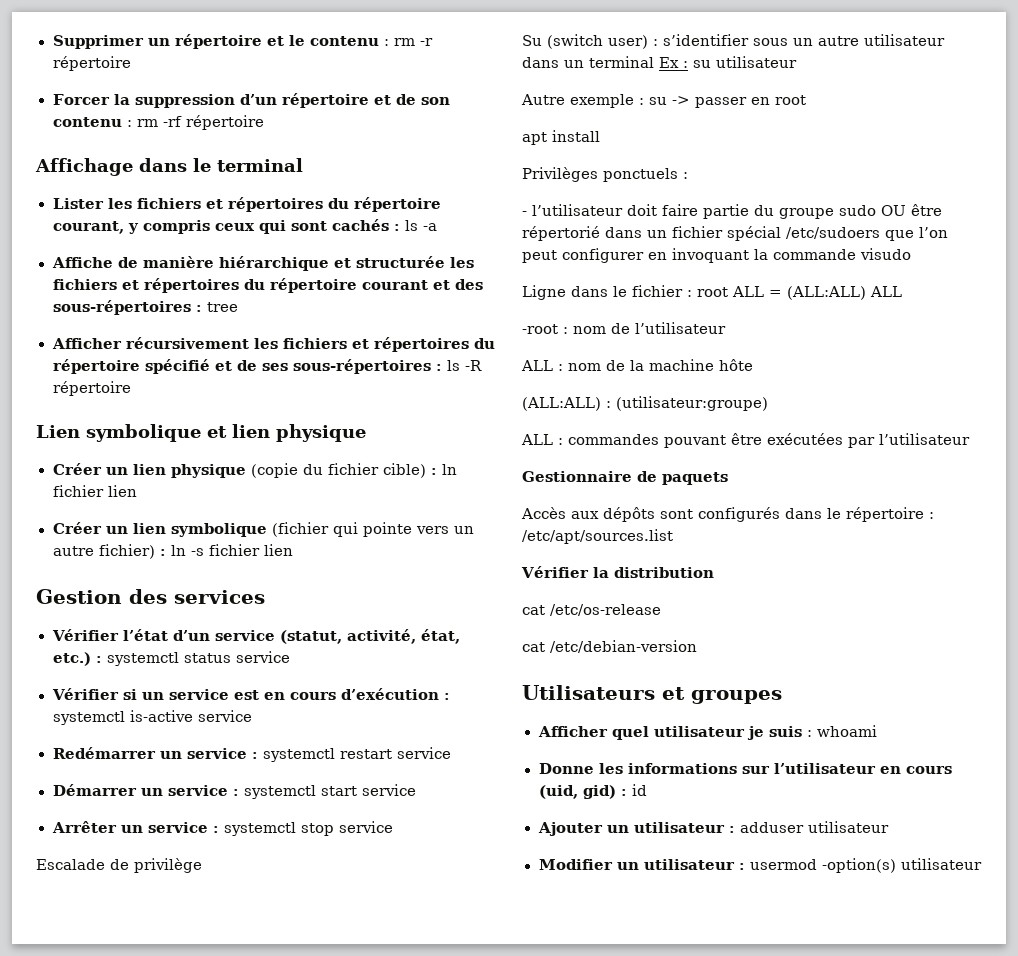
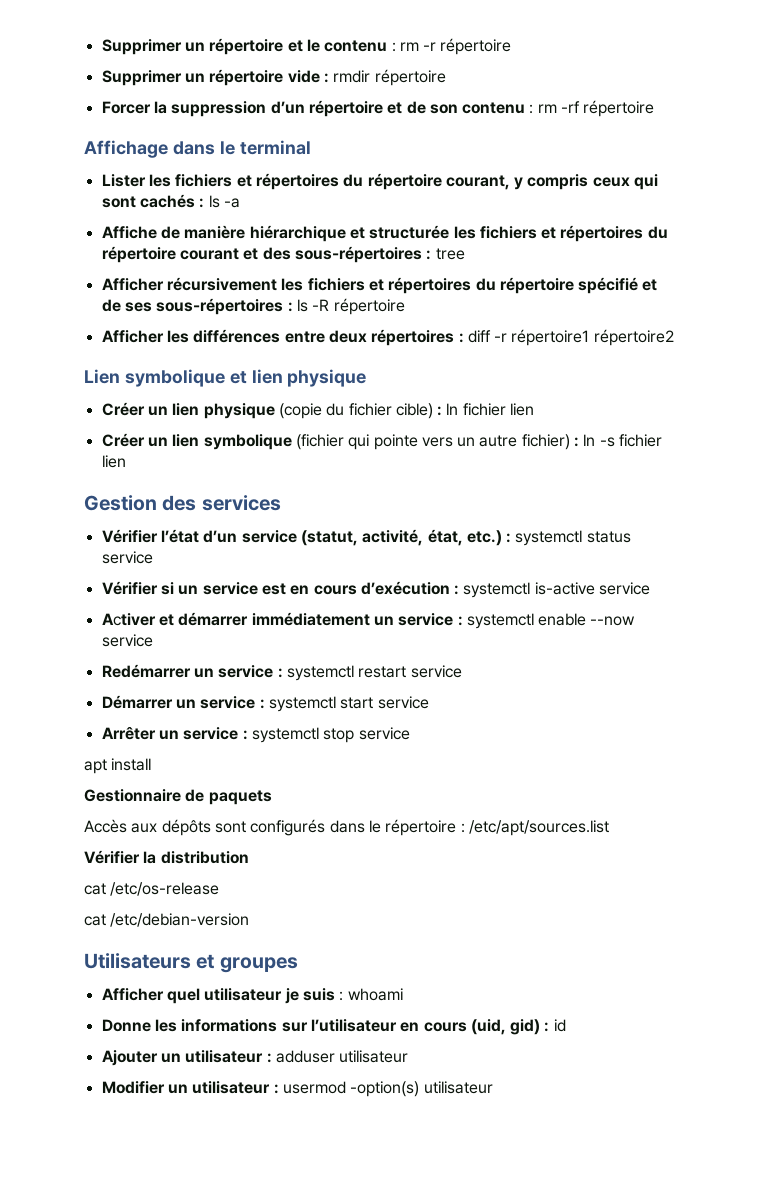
+ Supprimer un répertoire vide : rmdir répertoire
+ Afficher les différences entre deux répertoires : diff -r répertoire1 répertoire2
+ Activer et démarrer immédiatement un service : systemctl enable --now service
- Escalade de privilège
- Su (switch user) : s’identifier sous un autre utilisateur dans un terminal Ex : su utilisateur
- Autre exemple : su -> passer en root
  apt install
- Privilèges ponctuels :
- - l’utilisateur doit faire partie du groupe sudo OU être répertorié dans un fichier spécial /etc/sudoers que l’on peut configurer en invoquant la commande visudo
- Ligne dans le fichier : root ALL = (ALL:ALL) ALL
- -root : nom de l’utilisateur
- ALL : nom de la machine hôte
- (ALL:ALL) : (utilisateur:groupe)
- ALL : commandes pouvant être exécutées par l’utilisateur

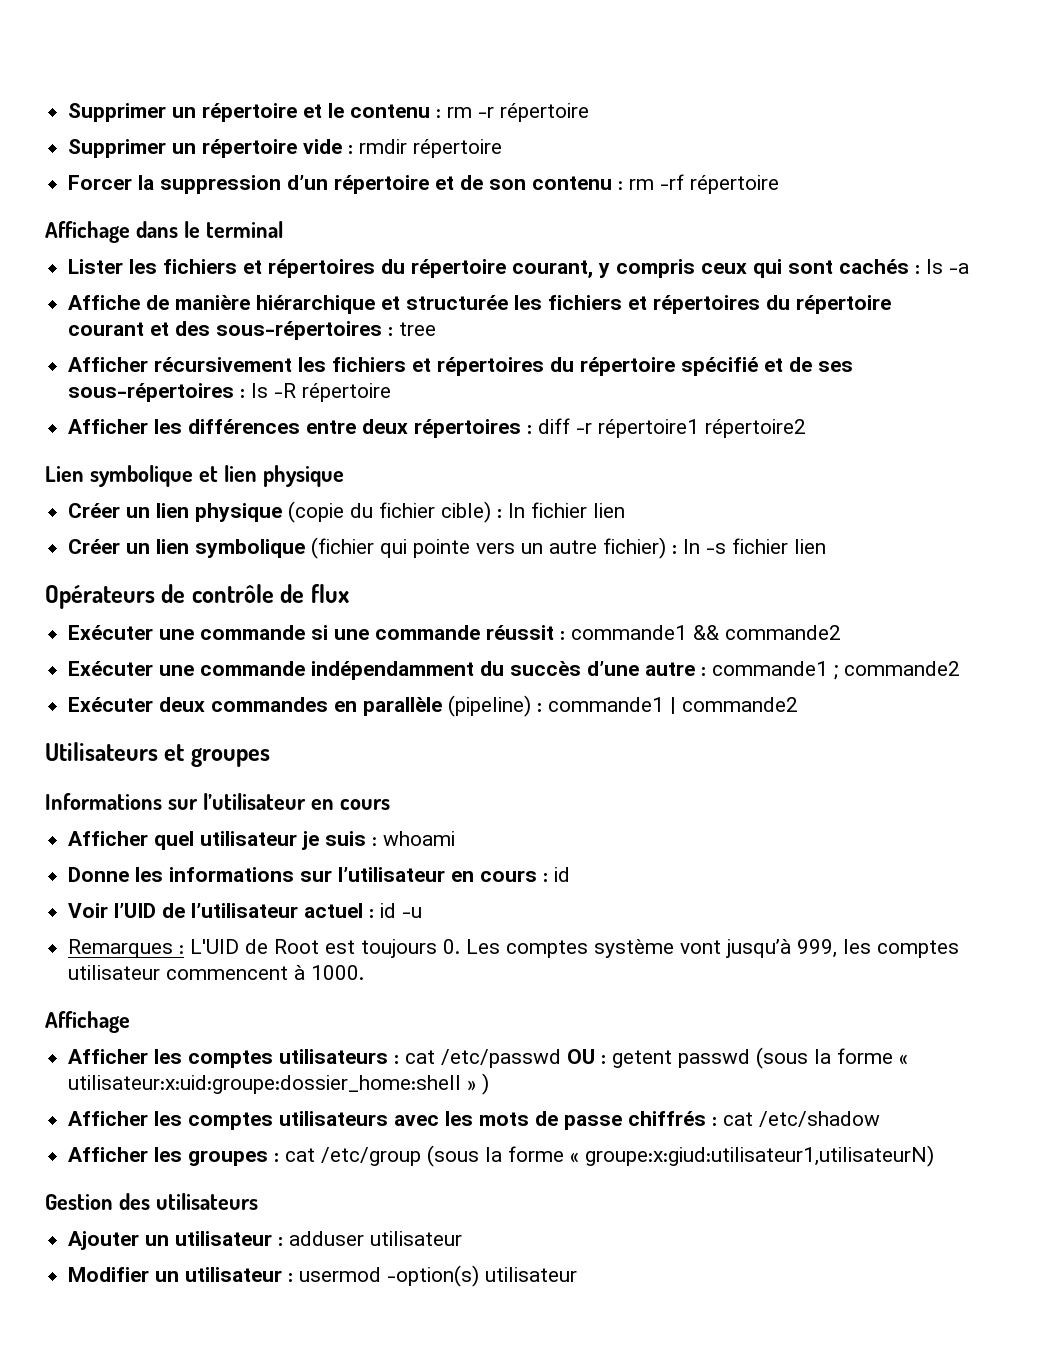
- Gestion des services
- Vérifier l’état d’un service (statut, activité, état, etc.) : systemctl status service
- Vérifier si un service est en cours d’exécution : systemctl is-active service
- Activer et démarrer immédiatement un service : systemctl enable --now service
- Redémarrer un service : systemctl restart service
- Démarrer un service : systemctl start service
- Arrêter un service : systemctl stop service
- apt install
- Gestionnaire de paquets
- Accès aux dépôts sont configurés dans le répertoire : /etc/apt/sources.list
- Vérifier la distribution
- cat /etc/os-release
- cat /etc/debian-version
+ Opérateurs de contrôle de flux
+ Exécuter une commande si une commande réussit : commande1 && commande2
+ Exécuter une commande indépendamment du succès d’une autre : commande1 ; commande2
+ Exécuter deux commandes en parallèle (pipeline) : commande1 | commande2
  Utilisateurs et groupes
+ Informations sur l’utilisateur en cours
- Donne les informations sur l’utilisateur en cours (uid, gid) : id
+ Donne les informations sur l’utilisateur en cours : id
+ Voir l’UID de l’utilisateur actuel : id -u
+ Remarques : L'UID de Root est toujours 0. Les comptes système vont jusqu’à 999, les comptes utilisateur commencent à 1000.
+ Affichage
+ Afficher les comptes utilisateurs : cat /etc/passwd OU : getent passwd (sous la forme « utilisateur:x:uid:groupe:dossier_home:shell » )
+ Afficher les comptes utilisateurs avec les mots de passe chiffrés : cat /etc/shadow
+ Afficher les groupes : cat /etc/group (sous la forme « groupe:x:giud:utilisateur1,utilisateurN)
+ Gestion des utilisateurs

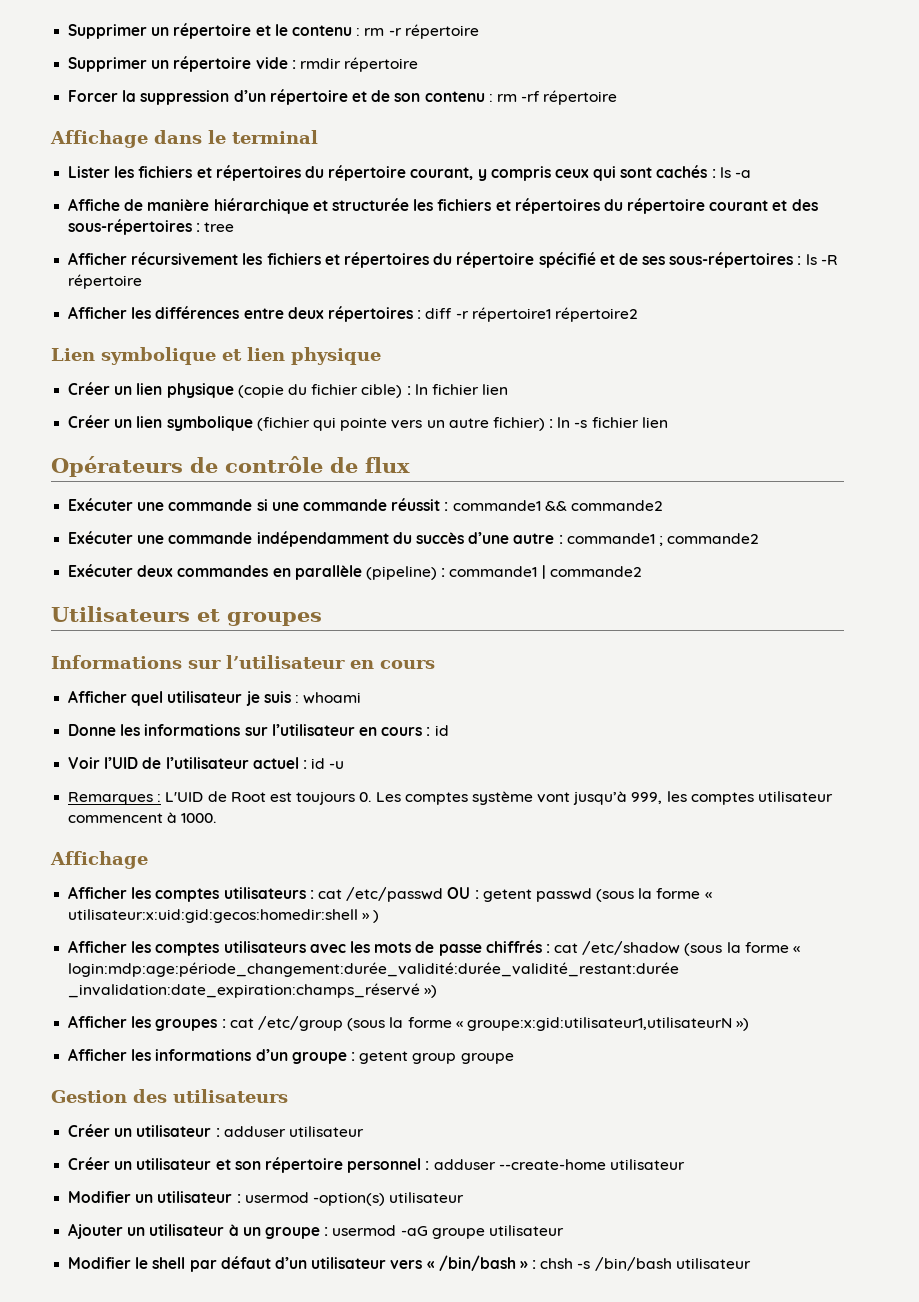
- Afficher les comptes utilisateurs : cat /etc/passwd OU : getent passwd (sous la forme « utilisateur:x:uid:groupe:dossier_home:shell » )
+ Afficher les comptes utilisateurs : cat /etc/passwd OU : getent passwd (sous la forme « utilisateur:x:uid:gid:gecos:homedir:shell » )
- Afficher les comptes utilisateurs avec les mots de passe chiffrés : cat /etc/shadow
+ Afficher les comptes utilisateurs avec les mots de passe chiffrés : cat /etc/shadow (sous la forme « login:mdp:age:période_changement:durée_validité:durée_validité_restant:durée _invalidation:date_expiration:champs_réservé »)
- Afficher les groupes : cat /etc/group (sous la forme « groupe:x:giud:utilisateur1,utilisateurN)
+ Afficher les groupes : cat /etc/group (sous la forme « groupe:x:gid:utilisateur1,utilisateurN »)
+ Afficher les informations d’un groupe : getent group groupe
- Ajouter un utilisateur : adduser utilisateur
+ Créer un utilisateur : adduser utilisateur
+ Créer un utilisateur et son répertoire personnel : adduser --create-home utilisateur
+ Ajouter un utilisateur à un groupe : usermod -aG groupe utilisateur
+ Modifier le shell par défaut d’un utilisateur vers « /bin/bash » : chsh -s /bin/bash utilisateur

